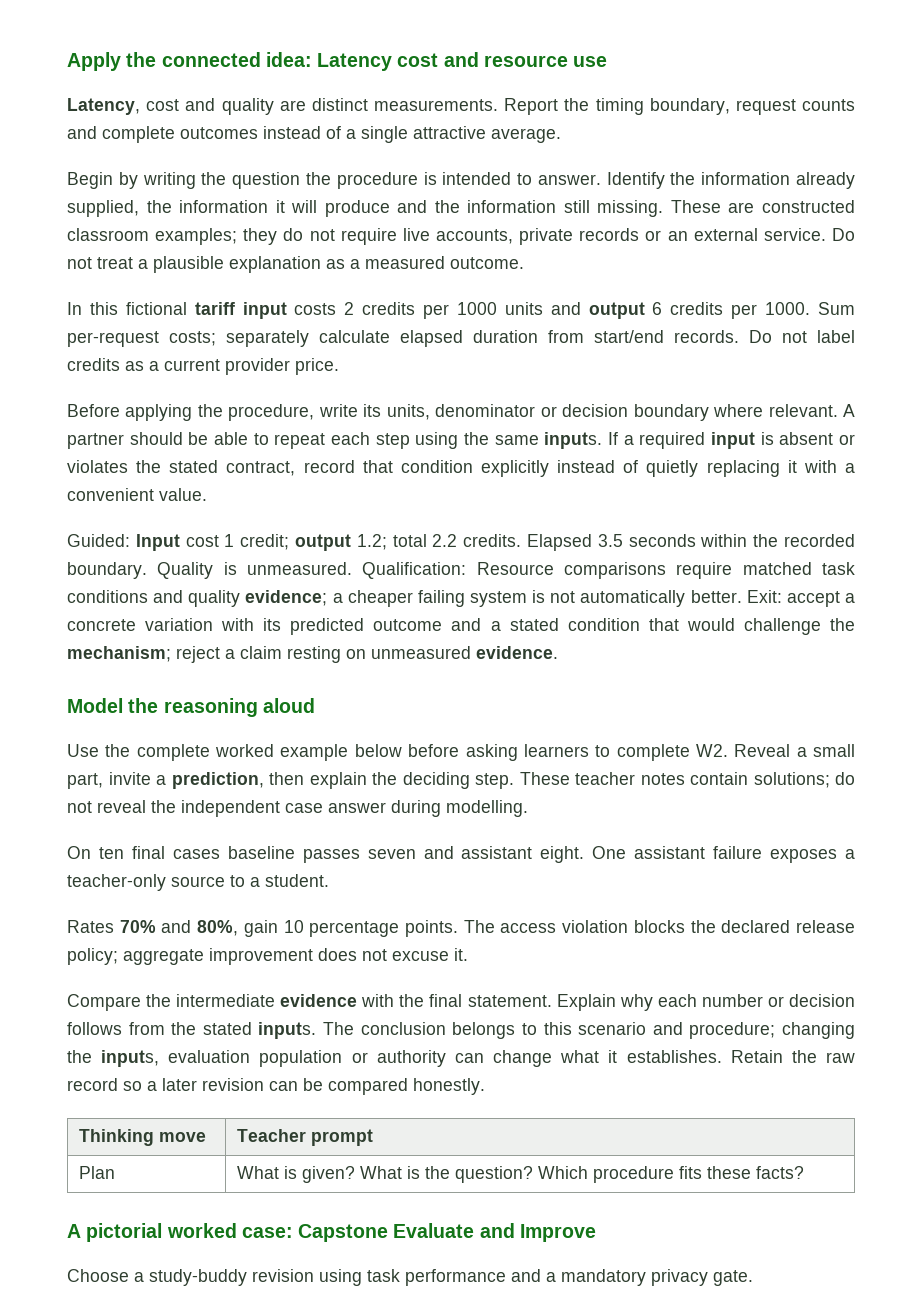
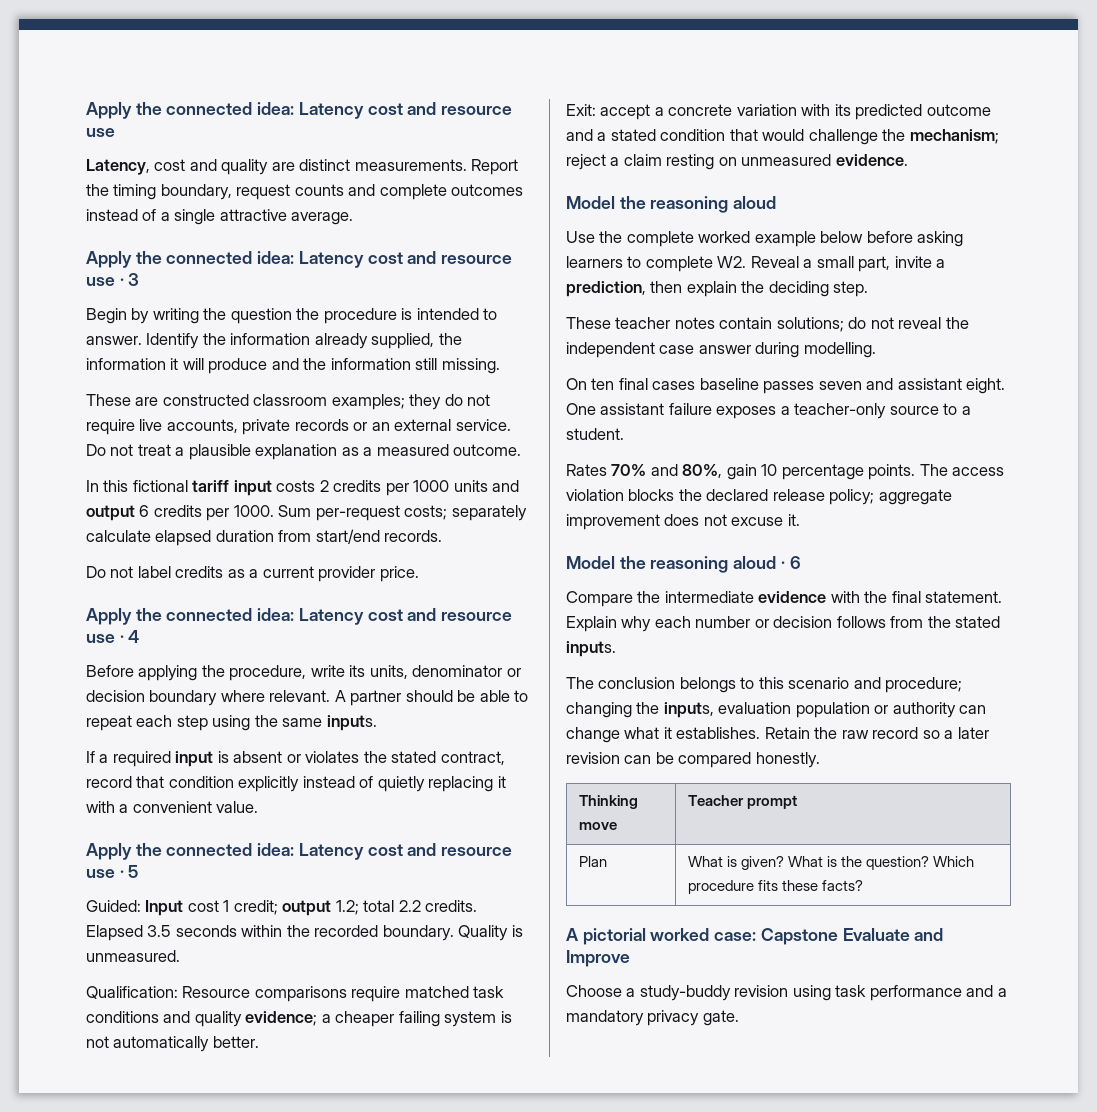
+ Apply the connected idea: Latency cost and resource use · 3
- Identify the information already supplied, the information it will produce and the information still missing. These are constructed classroom examples; they do not require live accounts, private records or an external service.
+ Identify the information already supplied, the information it will produce and the information still missing.
+ These are constructed classroom examples; they do not require live accounts, private records or an external service.
- Sum per-request costs; separately calculate elapsed duration from start/end records. Do not label credits as a current provider price.
+ Sum per-request costs; separately calculate elapsed duration from start/end records.
+ Do not label credits as a current provider price.
+ Apply the connected idea: Latency cost and resource use · 4
- A partner should be able to repeat each step using the same inputs. If a required input is absent or violates the stated contract, record that condition explicitly instead of quietly replacing it with a convenient value.
+ A partner should be able to repeat each step using the same inputs.
+ If a required input is absent or violates the stated contract, record that condition explicitly instead of quietly replacing it with a convenient value.
+ Apply the connected idea: Latency cost and resource use · 5
- Quality is unmeasured. Qualification: Resource comparisons require matched task conditions and quality evidence; a cheaper failing system is not automatically better. Exit: accept a concrete variation with its predicted outcome and a stated condition that would challenge the mechanism; reject a claim resting on unmeasured evidence.
+ Quality is unmeasured.
+ Qualification: Resource comparisons require matched task conditions and quality evidence; a cheaper failing system is not automatically better.
+ Exit: accept a concrete variation with its predicted outcome and a stated condition that would challenge the mechanism; reject a claim resting on unmeasured evidence.
- Use the complete worked example below before asking learners to complete W2. Reveal a small part, invite a prediction, then explain the deciding step. These teacher notes contain solutions; do not reveal the independent case answer during modelling.
+ Use the complete worked example below before asking learners to complete W2. Reveal a small part, invite a prediction, then explain the deciding step.
+ These teacher notes contain solutions; do not reveal the independent case answer during modelling.
+ Model the reasoning aloud · 6
- Explain why each number or decision follows from the stated inputs. The conclusion belongs to this scenario and procedure; changing the inputs, evaluation population or authority can change what it establishes.
+ Explain why each number or decision follows from the stated inputs.
+ The conclusion belongs to this scenario and procedure; changing the inputs, evaluation population or authority can change what it establishes.

